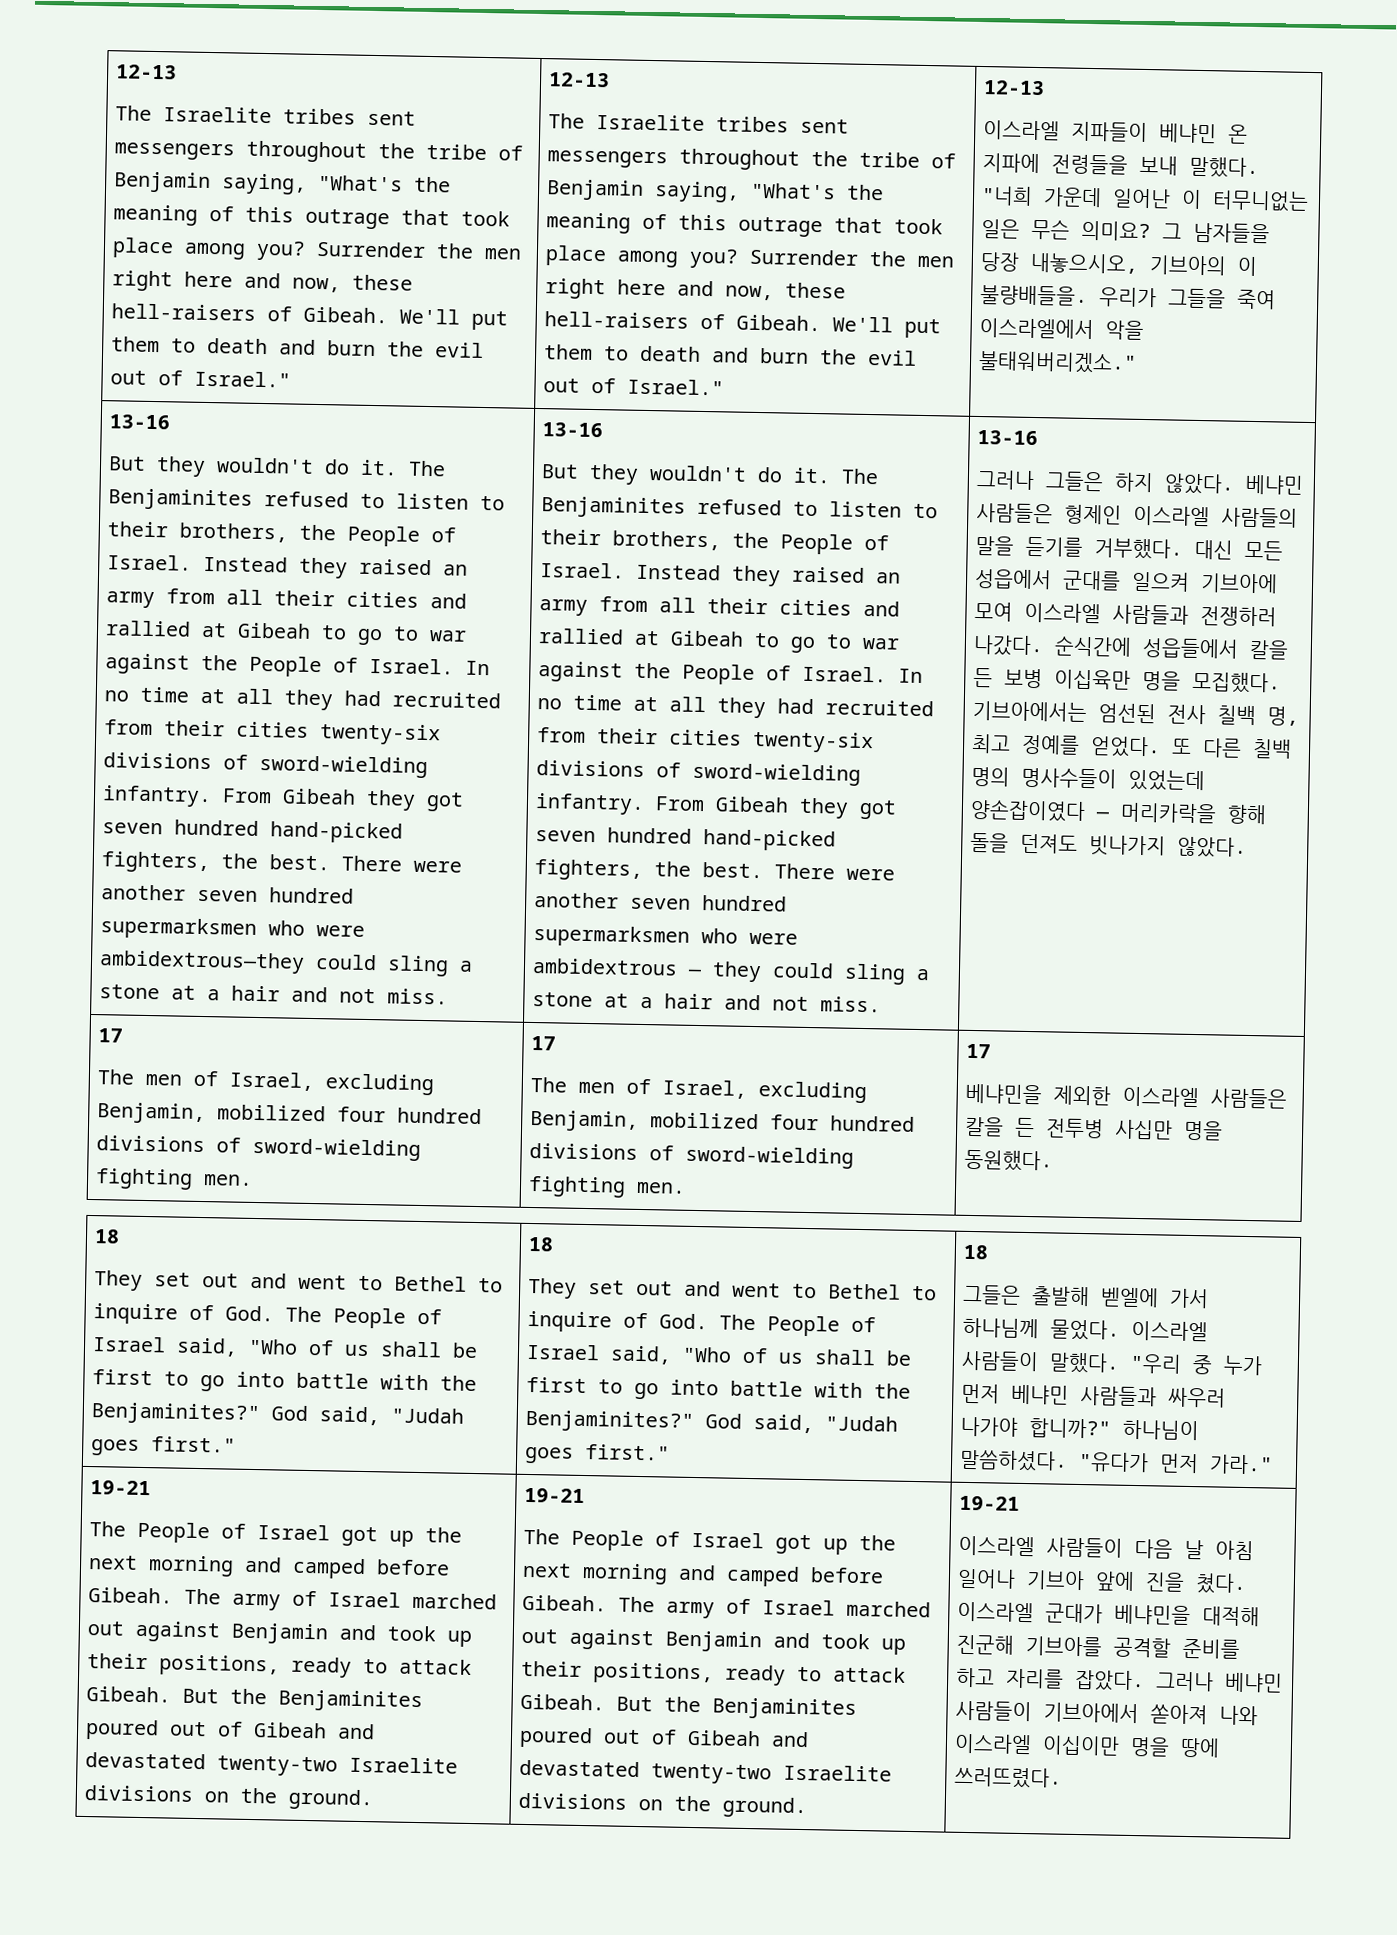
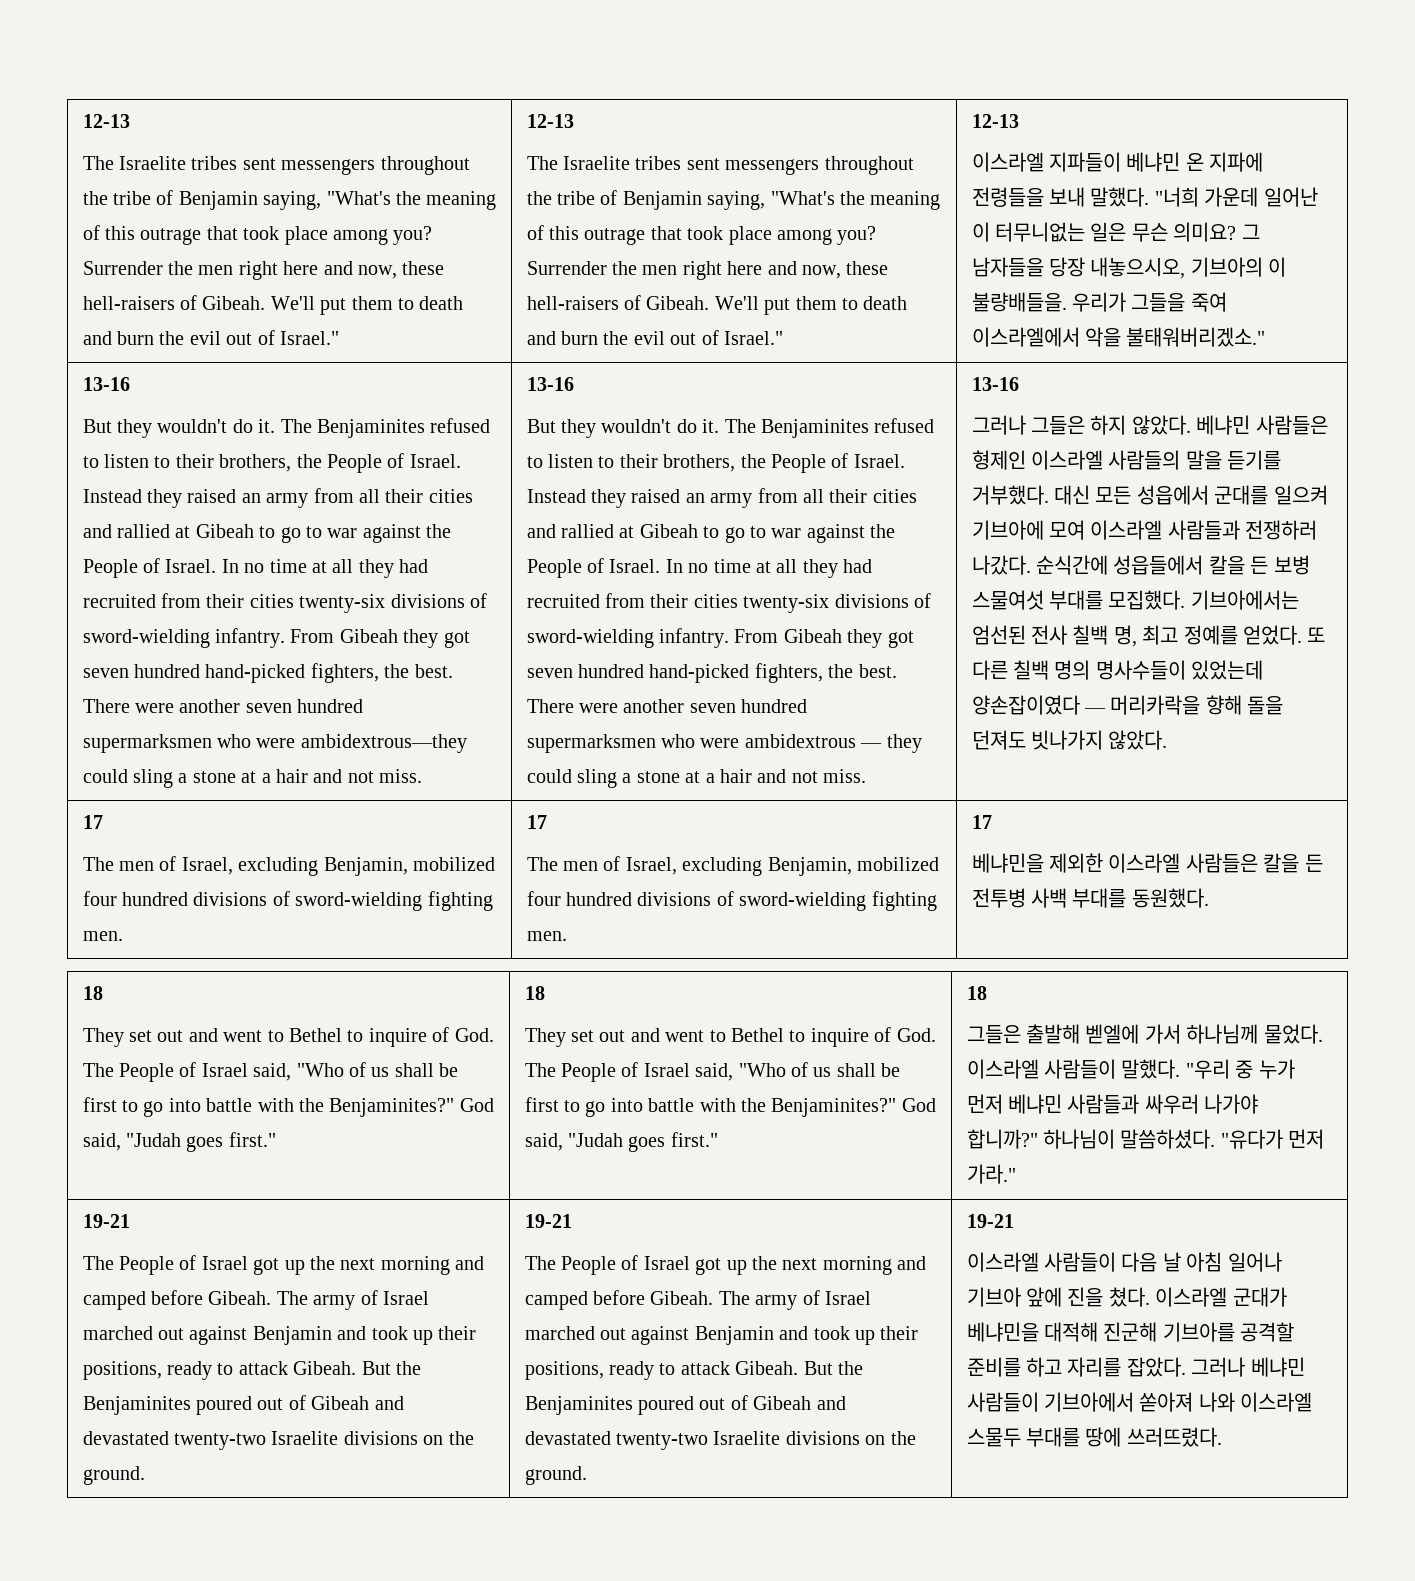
- 순식간에 성읍들에서 칼을 든 보병 이십육만 명을 모집했다.
+ 순식간에 성읍들에서 칼을 든 보병 스물여섯 부대를 모집했다.
- 베냐민을 제외한 이스라엘 사람들은 칼을 든 전투병 사십만 명을 동원했다.
+ 베냐민을 제외한 이스라엘 사람들은 칼을 든 전투병 사백 부대를 동원했다.
- 그러나 베냐민 사람들이 기브아에서 쏟아져 나와 이스라엘 이십이만 명을 땅에 쓰러뜨렸다.
+ 그러나 베냐민 사람들이 기브아에서 쏟아져 나와 이스라엘 스물두 부대를 땅에 쓰러뜨렸다.

